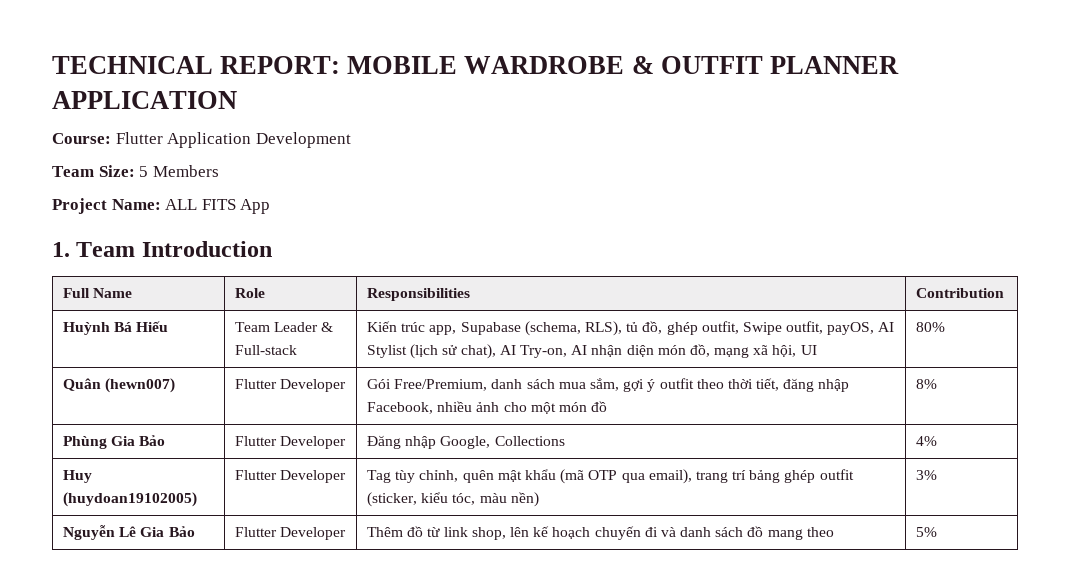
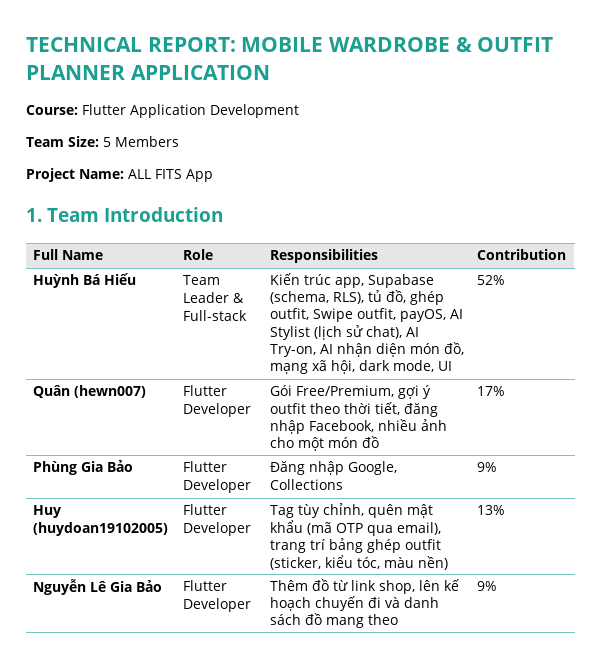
- Huỳnh Bá Hiếu | Team Leader & Full-stack | Kiến trúc app, Supabase (schema, RLS), tủ đồ, ghép outfit, Swipe outfit, payOS, AI Stylist (lịch sử chat), AI Try-on, AI nhận diện món đồ, mạng xã hội, UI | 80%
+ Huỳnh Bá Hiếu | Team Leader & Full-stack | Kiến trúc app, Supabase (schema, RLS), tủ đồ, ghép outfit, Swipe outfit, payOS, AI Stylist (lịch sử chat), AI Try-on, AI nhận diện món đồ, mạng xã hội, dark mode, UI | 52%
- Quân (hewn007) | Flutter Developer | Gói Free/Premium, danh sách mua sắm, gợi ý outfit theo thời tiết, đăng nhập Facebook, nhiều ảnh cho một món đồ | 8%
+ Quân (hewn007) | Flutter Developer | Gói Free/Premium, gợi ý outfit theo thời tiết, đăng nhập Facebook, nhiều ảnh cho một món đồ | 17%
- Phùng Gia Bảo | Flutter Developer | Đăng nhập Google, Collections | 4%
+ Phùng Gia Bảo | Flutter Developer | Đăng nhập Google, Collections | 9%
- Huy (huydoan19102005) | Flutter Developer | Tag tùy chỉnh, quên mật khẩu (mã OTP qua email), trang trí bảng ghép outfit (sticker, kiểu tóc, màu nền) | 3%
+ Huy (huydoan19102005) | Flutter Developer | Tag tùy chỉnh, quên mật khẩu (mã OTP qua email), trang trí bảng ghép outfit (sticker, kiểu tóc, màu nền) | 13%
- Nguyễn Lê Gia Bảo | Flutter Developer | Thêm đồ từ link shop, lên kế hoạch chuyến đi và danh sách đồ mang theo | 5%
+ Nguyễn Lê Gia Bảo | Flutter Developer | Thêm đồ từ link shop, lên kế hoạch chuyến đi và danh sách đồ mang theo | 9%

